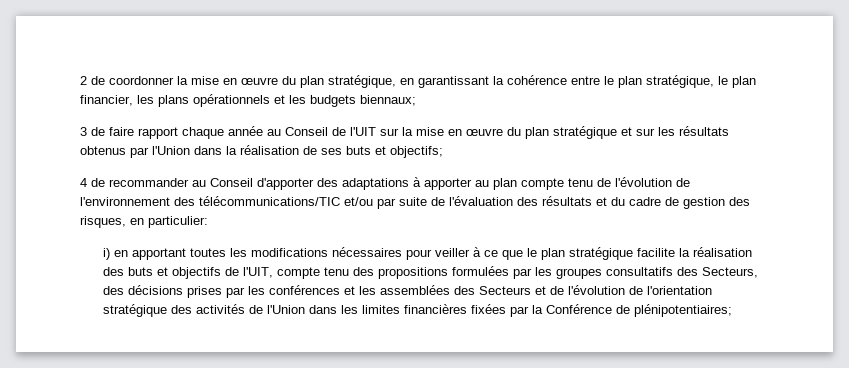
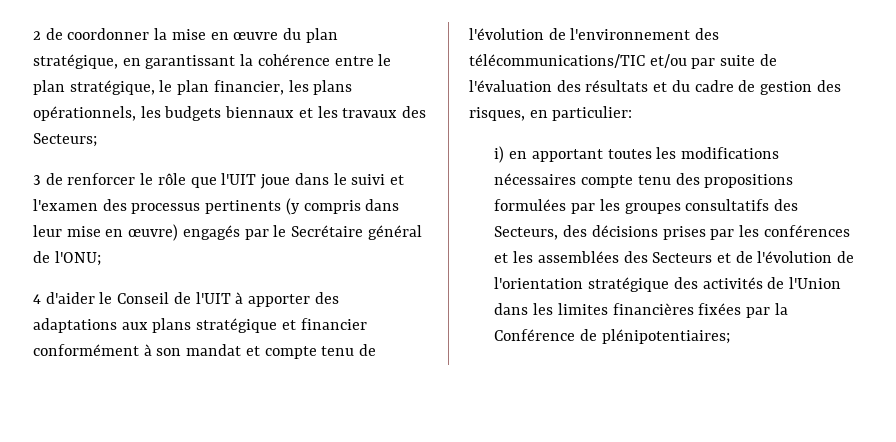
- 2 de coordonner la mise en œuvre du plan stratégique, en garantissant la cohérence entre le plan stratégique, le plan financier, les plans opérationnels et les budgets biennaux;
- 3 de faire rapport chaque année au Conseil de l'UIT sur la mise en œuvre du plan stratégique et sur les résultats obtenus par l'Union dans la réalisation de ses buts et objectifs;
- 4 de recommander au Conseil d'apporter des adaptations à apporter au plan compte tenu de l'évolution de l'environnement des télécommunications/TIC et/ou par suite de l'évaluation des résultats et du cadre de gestion des risques, en particulier:
+ 2 de coordonner la mise en œuvre du plan stratégique, en garantissant la cohérence entre le plan stratégique, le plan financier, les plans opérationnels, les budgets biennaux et les travaux des Secteurs;
+ 3 de renforcer le rôle que l'UIT joue dans le suivi et l'examen des processus pertinents (y compris dans leur mise en œuvre) engagés par le Secrétaire général de l'ONU;
+ 4 d'aider le Conseil de l'UIT à apporter des adaptations aux plans stratégique et financier conformément à son mandat et compte tenu de l'évolution de l'environnement des télécommunications/TIC et/ou par suite de l'évaluation des résultats et du cadre de gestion des risques, en particulier:
- i) en apportant toutes les modifications nécessaires pour veiller à ce que le plan stratégique facilite la réalisation des buts et objectifs de l'UIT, compte tenu des propositions formulées par les groupes consultatifs des Secteurs, des décisions prises par les conférences et les assemblées des Secteurs et de l'évolution de l'orientation stratégique des activités de l'Union dans les limites financières fixées par la Conférence de plénipotentiaires;
+ i) en apportant toutes les modifications nécessaires compte tenu des propositions formulées par les groupes consultatifs des Secteurs, des décisions prises par les conférences et les assemblées des Secteurs et de l'évolution de l'orientation stratégique des activités de l'Union dans les limites financières fixées par la Conférence de plénipotentiaires;

